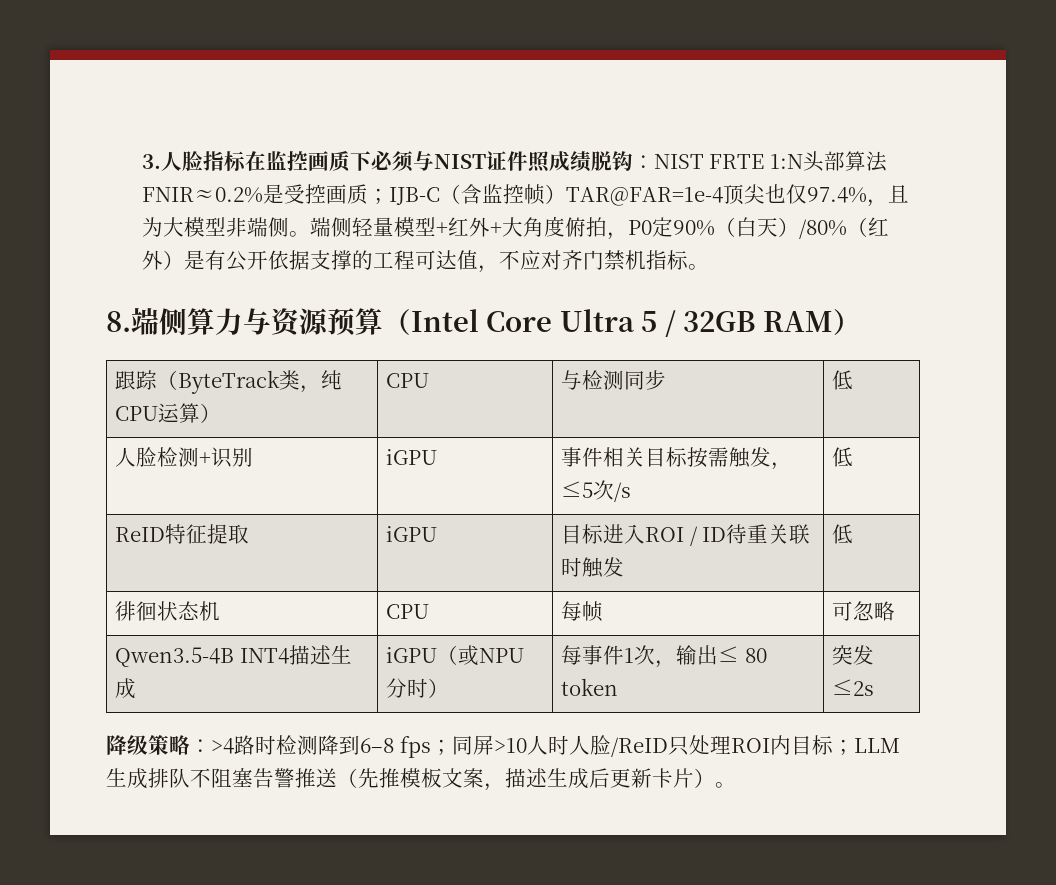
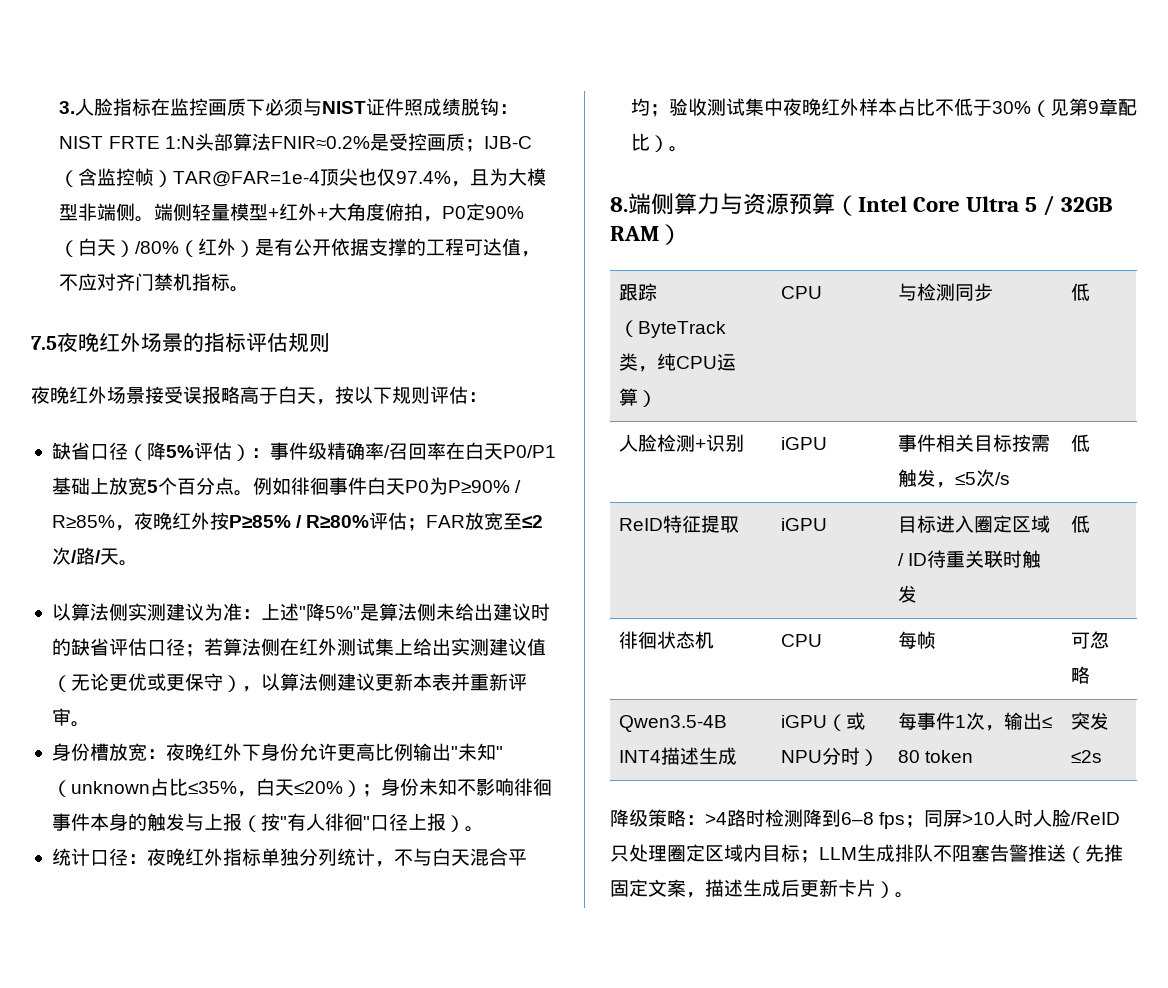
+ 7.5夜晚红外场景的指标评估规则
+ 夜晚红外场景接受误报略高于白天，按以下规则评估：
+ 缺省口径（降5%评估）：事件级精确率/召回率在白天P0/P1基础上放宽5个百分点。例如徘徊事件白天P0为P≥90% / R≥85%，夜晚红外按P≥85% / R≥80%评估；FAR放宽至≤2次/路/天。
+ 以算法侧实测建议为准：上述"降5%"是算法侧未给出建议时的缺省评估口径；若算法侧在红外测试集上给出实测建议值（无论更优或更保守），以算法侧建议更新本表并重新评审。
+ 身份槽放宽：夜晚红外下身份允许更高比例输出"未知"（unknown占比≤35%，白天≤20%）；身份未知不影响徘徊事件本身的触发与上报（按"有人徘徊"口径上报）。
+ 统计口径：夜晚红外指标单独分列统计，不与白天混合平均；验收测试集中夜晚红外样本占比不低于30%（见第9章配比）。
- ReID特征提取 | iGPU | 目标进入ROI / ID待重关联时触发 | 低
+ ReID特征提取 | iGPU | 目标进入圈定区域/ ID待重关联时触发 | 低
- 降级策略：>4路时检测降到6–8 fps；同屏>10人时人脸/ReID只处理ROI内目标；LLM生成排队不阻塞告警推送（先推模板文案，描述生成后更新卡片）。
+ 降级策略：>4路时检测降到6–8 fps；同屏>10人时人脸/ReID只处理圈定区域内目标；LLM生成排队不阻塞告警推送（先推固定文案，描述生成后更新卡片）。

